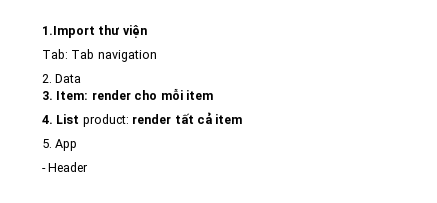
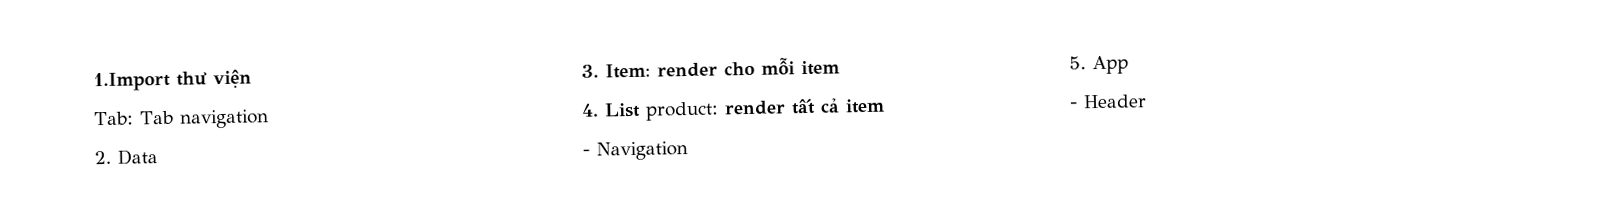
+ - Navigation

